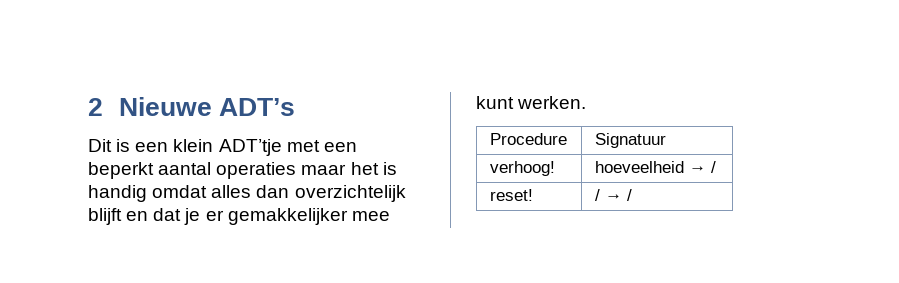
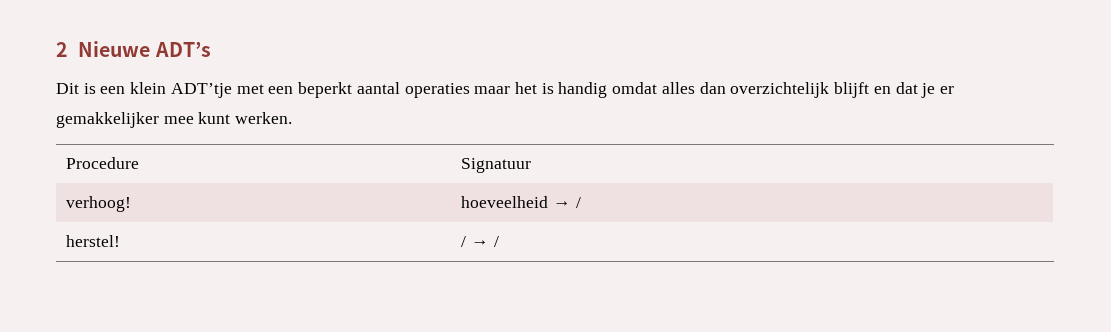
- reset! | / → /
+ herstel! | / → /

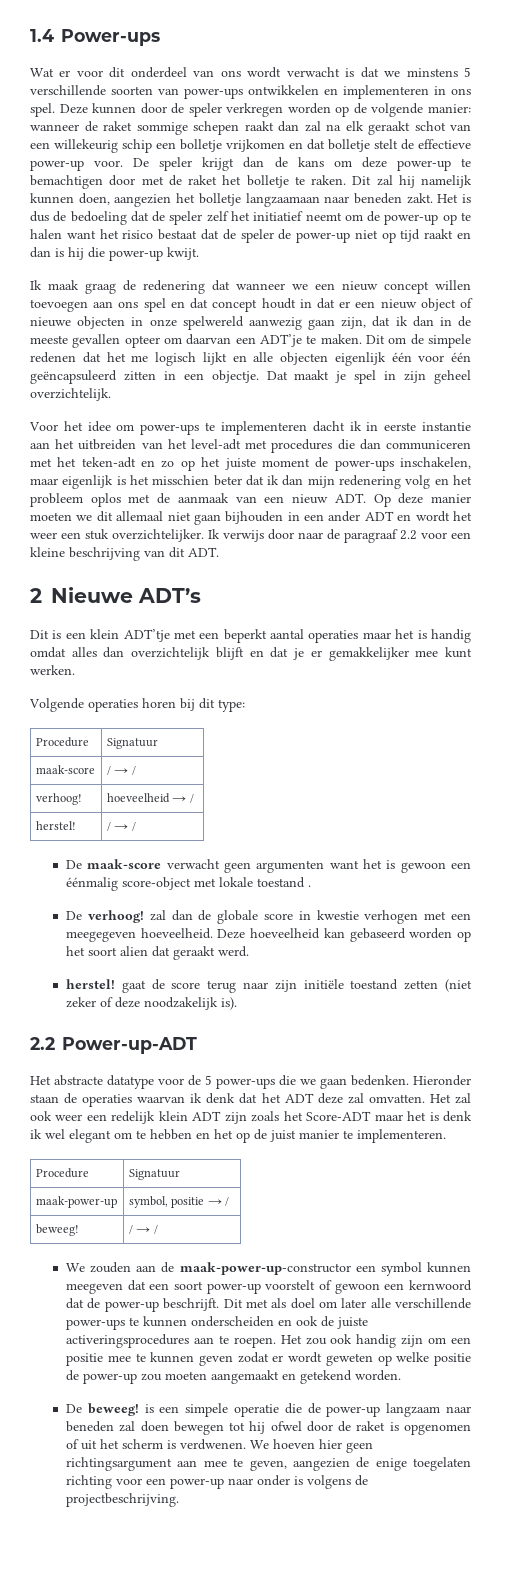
+ 1.4 Power-ups
+ Wat er voor dit onderdeel van ons wordt verwacht is dat we minstens 5 verschillende soorten van power-ups ontwikkelen en implementeren in ons spel. Deze kunnen door de speler verkregen worden op de volgende manier: wanneer de raket sommige schepen raakt dan zal na elk geraakt schot van een willekeurig schip een bolletje vrijkomen en dat bolletje stelt de effectieve power-up voor. De speler krijgt dan de kans om deze power-up te bemachtigen door met de raket het bolletje te raken. Dit zal hij namelijk kunnen doen, aangezien het bolletje langzaamaan naar beneden zakt. Het is dus de bedoeling dat de speler zelf het initiatief neemt om de power-up op te halen want het risico bestaat dat de speler de power-up niet op tijd raakt en dan is hij die power-up kwijt.
+ Ik maak graag de redenering dat wanneer we een nieuw concept willen toevoegen aan ons spel en dat concept houdt in dat er een nieuw object of nieuwe objecten in onze spelwereld aanwezig gaan zijn, dat ik dan in de meeste gevallen opteer om daarvan een ADT’je te maken. Dit om de simpele redenen dat het me logisch lijkt en alle objecten eigenlijk één voor één geëncapsuleerd zitten in een objectje. Dat maakt je spel in zijn geheel overzichtelijk.
+ Voor het idee om power-ups te implementeren dacht ik in eerste instantie aan het uitbreiden van het level-adt met procedures die dan communiceren met het teken-adt en zo op het juiste moment de power-ups inschakelen, maar eigenlijk is het misschien beter dat ik dan mijn redenering volg en het probleem oplos met de aanmaak van een nieuw ADT. Op deze manier moeten we dit allemaal niet gaan bijhouden in een ander ADT en wordt het weer een stuk overzichtelijker. Ik verwijs door naar de paragraaf 2.2 voor een kleine beschrijving van dit ADT.
+ Volgende operaties horen bij dit type:
  Procedure | Signatuur
+ maak-score | / → /
+ De maak-score verwacht geen argumenten want het is gewoon een éénmalig score-object met lokale toestand .
+ De verhoog! zal dan de globale score in kwestie verhogen met een meegegeven hoeveelheid. Deze hoeveelheid kan gebaseerd worden op het soort alien dat geraakt werd.
+ herstel! gaat de score terug naar zijn initiële toestand zetten (niet zeker of deze noodzakelijk is).
+ 2.2 Power-up-ADT
+ Het abstracte datatype voor de 5 power-ups die we gaan bedenken. Hieronder staan de operaties waarvan ik denk dat het ADT deze zal omvatten. Het zal ook weer een redelijk klein ADT zijn zoals het Score-ADT maar het is denk ik wel elegant om te hebben en het op de juist manier te implementeren.
+ Procedure | Signatuur
+ maak-power-up | symbol, positie → /
+ beweeg! | / → /
+ We zouden aan de maak-power-up-constructor een symbol kunnen meegeven dat een soort power-up voorstelt of gewoon een kernwoord dat de power-up beschrijft. Dit met als doel om later alle verschillende power-ups te kunnen onderscheiden en ook de juiste activeringsprocedures aan te roepen. Het zou ook handig zijn om een positie mee te kunnen geven zodat er wordt geweten op welke positie de power-up zou moeten aangemaakt en getekend worden.
+ De beweeg! is een simpele operatie die de power-up langzaam naar beneden zal doen bewegen tot hij ofwel door de raket is opgenomen of uit het scherm is verdwenen. We hoeven hier geen richtingsargument aan mee te geven, aangezien de enige toegelaten richting voor een power-up naar onder is volgens de projectbeschrijving.

